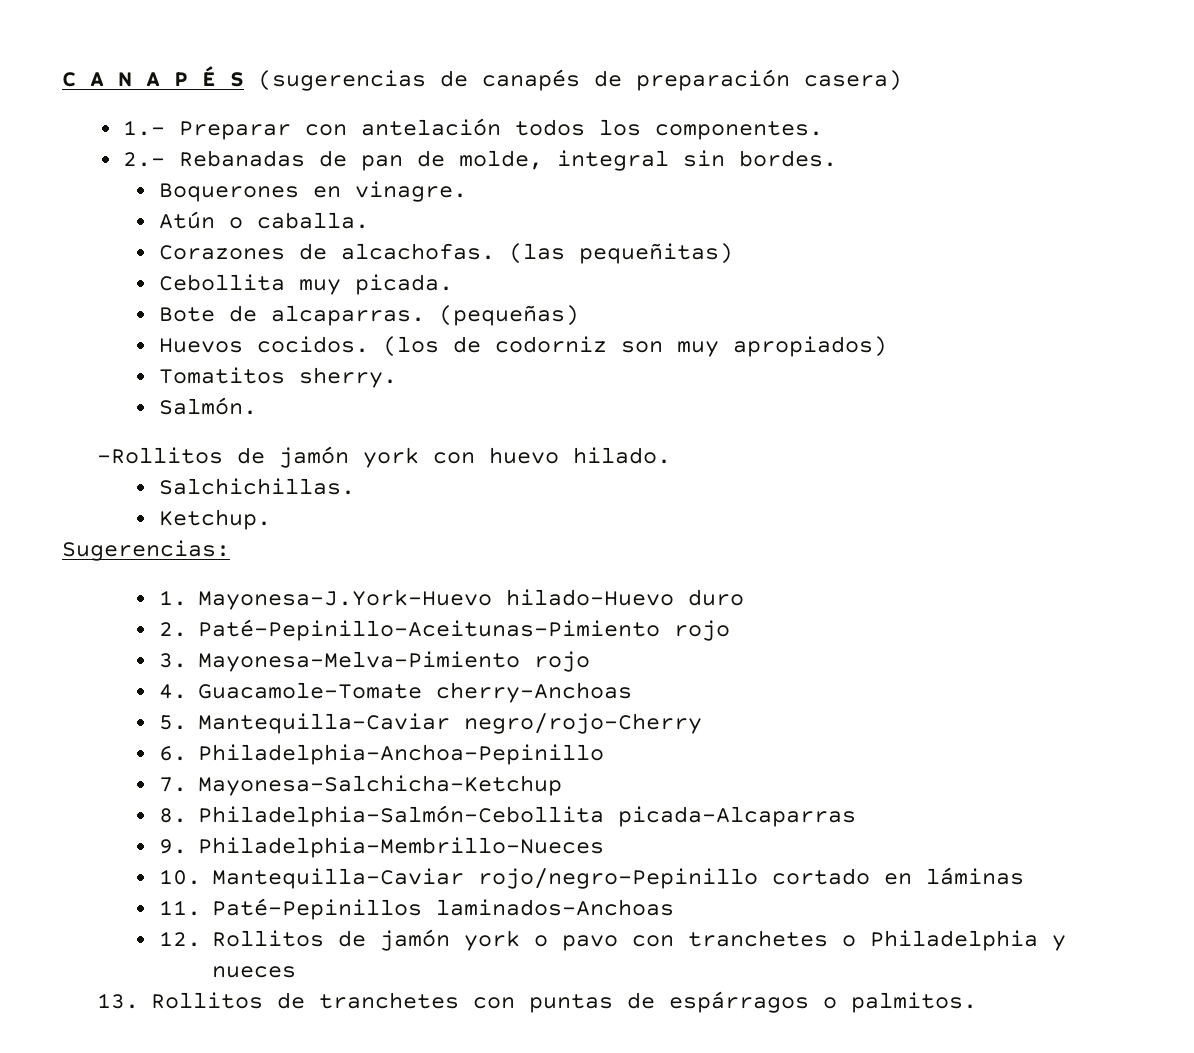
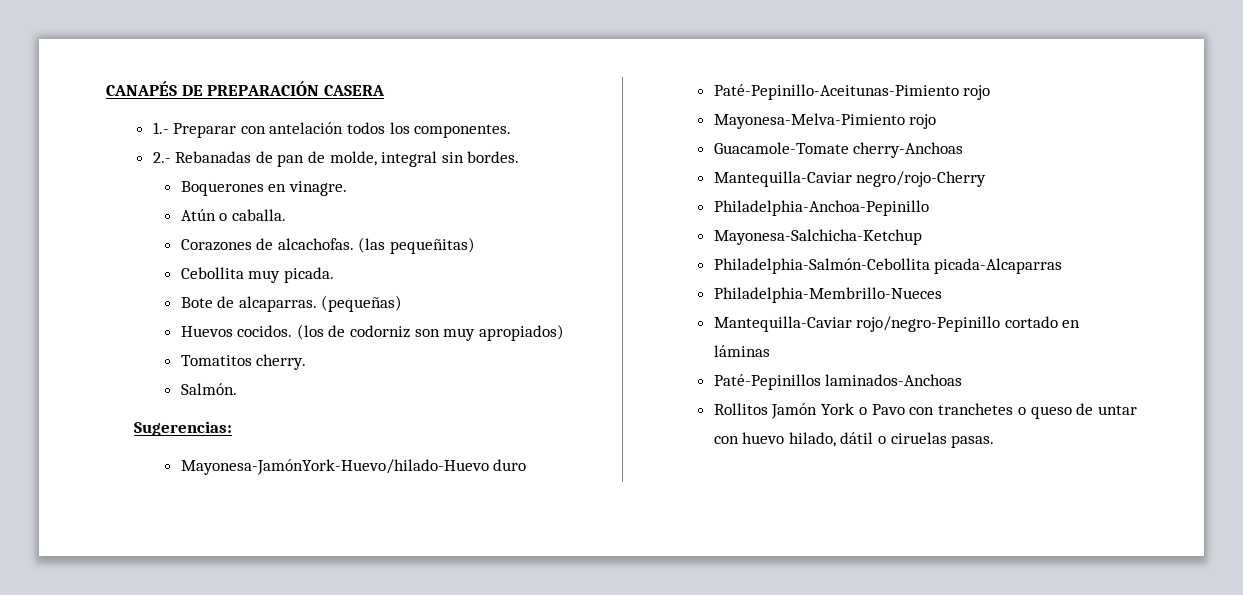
- C A N A P É S (sugerencias de canapés de preparación casera)
+ CANAPÉS DE PREPARACIÓN CASERA
- Tomatitos sherry.
+ Tomatitos cherry.
- -Rollitos de jamón york con huevo hilado.
- Salchichillas.
- Ketchup.
  Sugerencias:
- 1. Mayonesa-J.York-Huevo hilado-Huevo duro
+ Mayonesa-JamónYork-Huevo/hilado-Huevo duro
- 2. Paté-Pepinillo-Aceitunas-Pimiento rojo
+ Paté-Pepinillo-Aceitunas-Pimiento rojo
- 3. Mayonesa-Melva-Pimiento rojo
+ Mayonesa-Melva-Pimiento rojo
- 4. Guacamole-Tomate cherry-Anchoas
+ Guacamole-Tomate cherry-Anchoas
- 5. Mantequilla-Caviar negro/rojo-Cherry
+ Mantequilla-Caviar negro/rojo-Cherry
- 6. Philadelphia-Anchoa-Pepinillo
+ Philadelphia-Anchoa-Pepinillo
- 7. Mayonesa-Salchicha-Ketchup
+ Mayonesa-Salchicha-Ketchup
- 8. Philadelphia-Salmón-Cebollita picada-Alcaparras
+ Philadelphia-Salmón-Cebollita picada-Alcaparras
- 9. Philadelphia-Membrillo-Nueces
+ Philadelphia-Membrillo-Nueces
- 10. Mantequilla-Caviar rojo/negro-Pepinillo cortado en láminas
+ Mantequilla-Caviar rojo/negro-Pepinillo cortado en láminas
- 11. Paté-Pepinillos laminados-Anchoas
+ Paté-Pepinillos laminados-Anchoas
- 12. Rollitos de jamón york o pavo con tranchetes o Philadelphia y nueces
- 13. Rollitos de tranchetes con puntas de espárragos o palmitos.
+ Rollitos Jamón York o Pavo con tranchetes o queso de untar con huevo hilado, dátil o ciruelas pasas.

